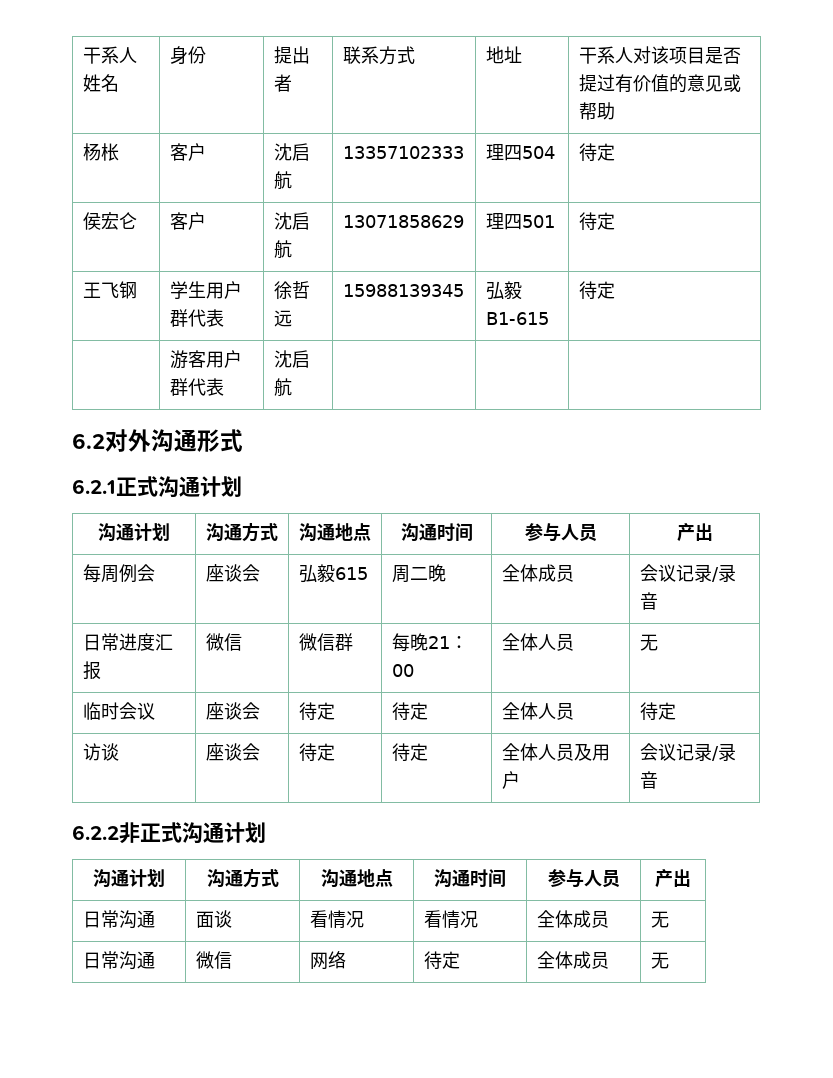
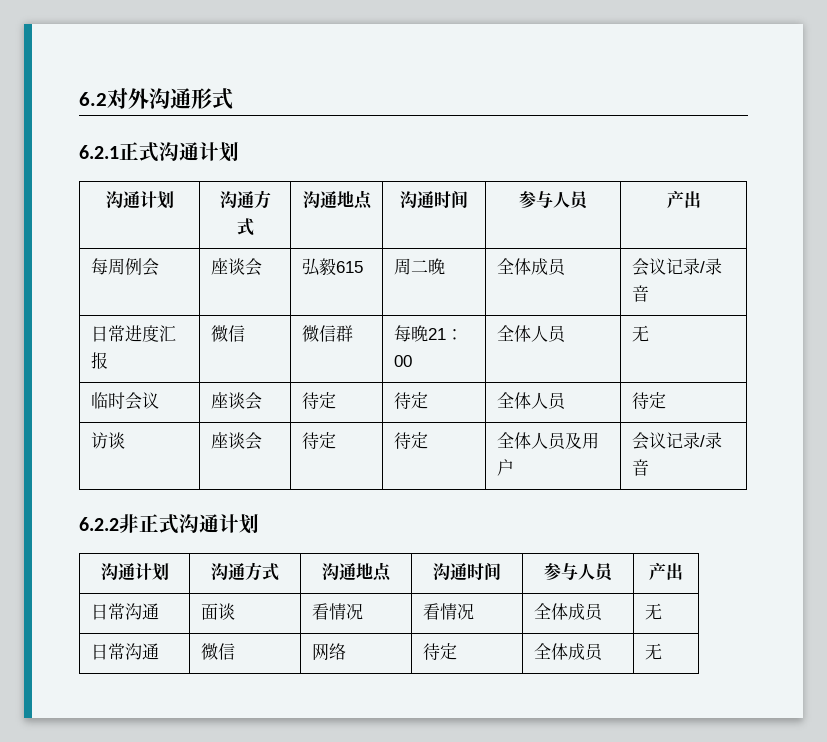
- 干系人姓名 | 身份 | 提出者 | 联系方式 | 地址 | 干系人对该项目是否提过有价值的意见或帮助
- 杨枨 | 客户 | 沈启航 | 13357102333 | 理四504 | 待定
- 侯宏仑 | 客户 | 沈启航 | 13071858629 | 理四501 | 待定
- 王飞钢 | 学生用户群代表 | 徐哲远 | 15988139345 | 弘毅B1-615 | 待定
- | 游客用户群代表 | 沈启航 | | |

